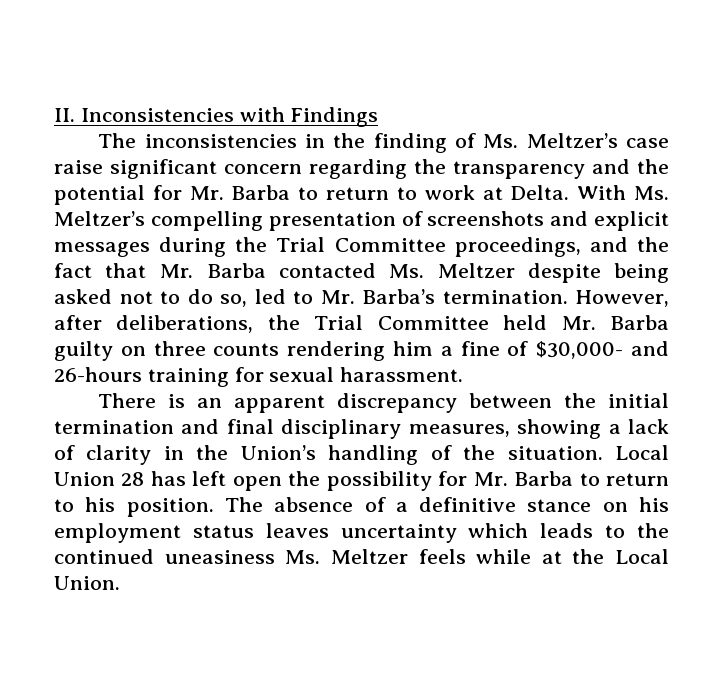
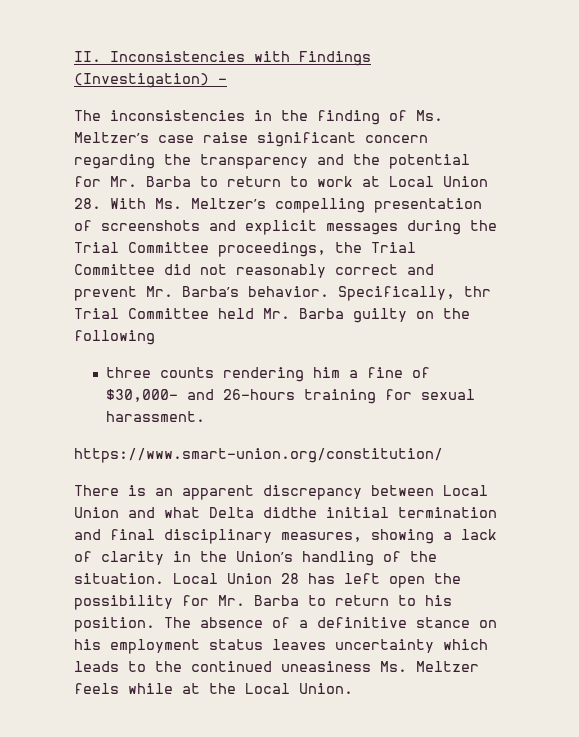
- II. Inconsistencies with Findings
+ II. Inconsistencies with Findings (Investigation) –
- The inconsistencies in the finding of Ms. Meltzer’s case raise significant concern regarding the transparency and the potential for Mr. Barba to return to work at Delta. With Ms. Meltzer’s compelling presentation of screenshots and explicit messages during the Trial Committee proceedings, and the fact that Mr. Barba contacted Ms. Meltzer despite being asked not to do so, led to Mr. Barba’s termination. However, after deliberations, the Trial Committee held Mr. Barba guilty on three counts rendering him a fine of $30,000- and 26-hours training for sexual harassment.
+ The inconsistencies in the finding of Ms. Meltzer’s case raise significant concern regarding the transparency and the potential for Mr. Barba to return to work at Local Union 28. With Ms. Meltzer’s compelling presentation of screenshots and explicit messages during the Trial Committee proceedings, the Trial Committee did not reasonably correct and prevent Mr. Barba’s behavior. Specifically, thr Trial Committee held Mr. Barba guilty on the following
+ three counts rendering him a fine of $30,000- and 26-hours training for sexual harassment.
+ https://www.smart-union.org/constitution/
- There is an apparent discrepancy between the initial termination and final disciplinary measures, showing a lack of clarity in the Union’s handling of the situation.
+ There is an apparent discrepancy between Local Union and what Delta didthe initial termination and final disciplinary measures, showing a lack of clarity in the Union’s handling of the situation.

